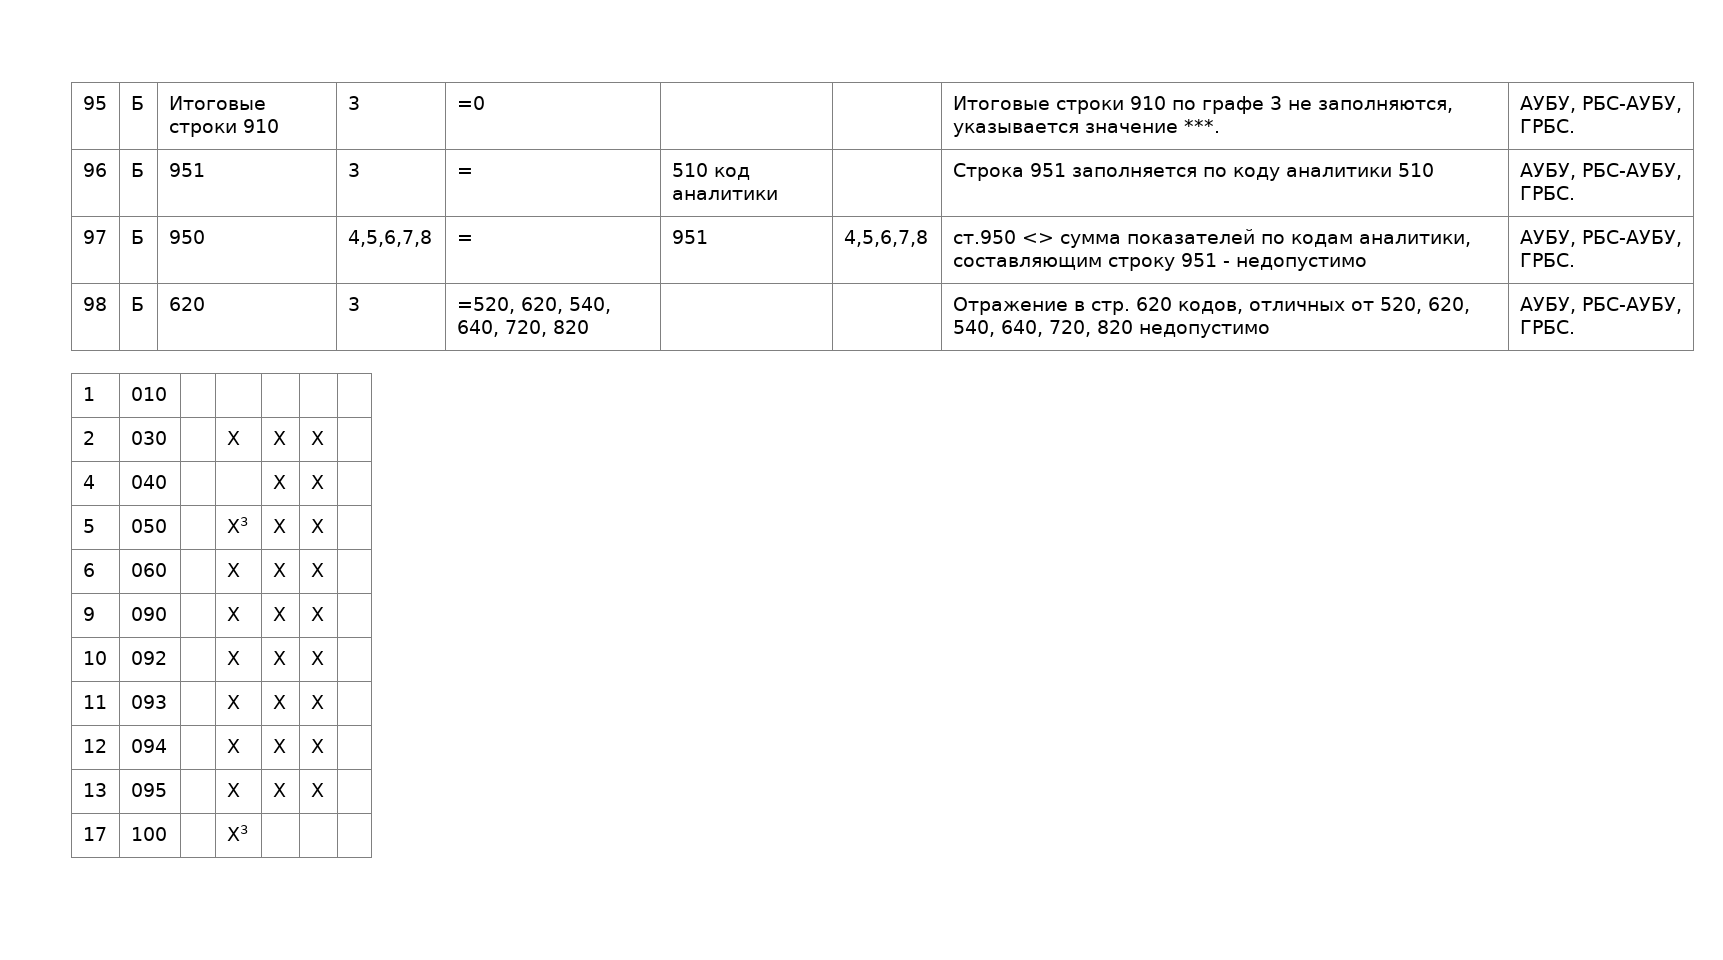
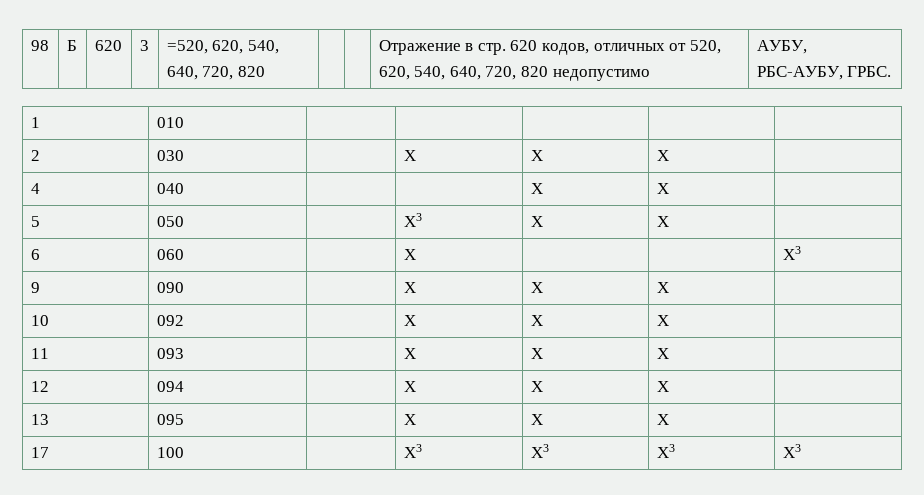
- 95 | Б | Итоговые строки 910 | 3 | =0 | | | Итоговые строки 910 по графе 3 не заполняются, указывается значение ***. | АУБУ, РБС-АУБУ, ГРБС.
- 96 | Б | 951 | 3 | = | 510 код аналитики | | Строка 951 заполняется по коду аналитики 510 | АУБУ, РБС-АУБУ, ГРБС.
- 97 | Б | 950 | 4,5,6,7,8 | = | 951 | 4,5,6,7,8 | ст.950 <> сумма показателей по кодам аналитики, составляющим строку 951 - недопустимо | АУБУ, РБС-АУБУ, ГРБС.
- 6 | 060 | | Х | Х | Х |
+ 6 | 060 | | Х | | | Х3
- 17 | 100 | | Х3 | | |
+ 17 | 100 | | Х3 | Х3 | Х3 | Х3

